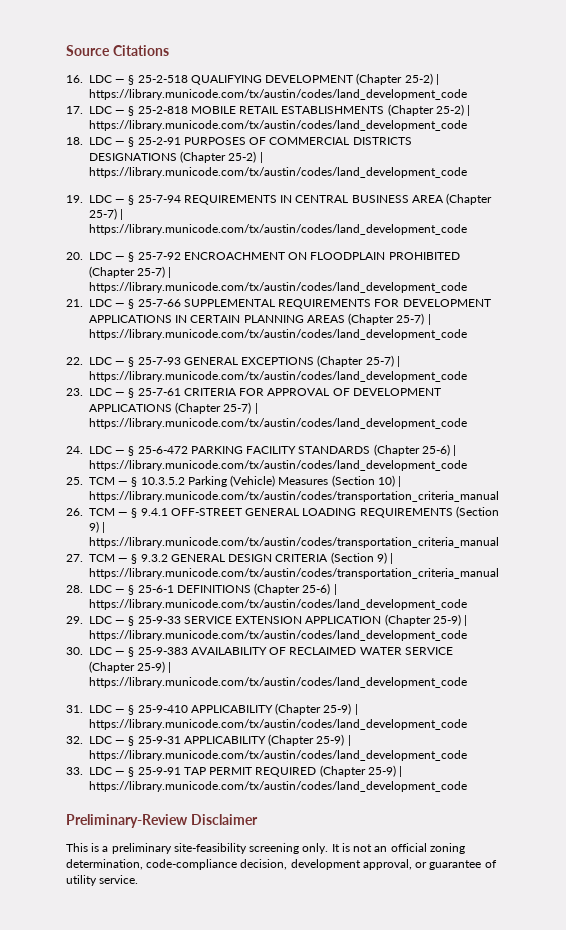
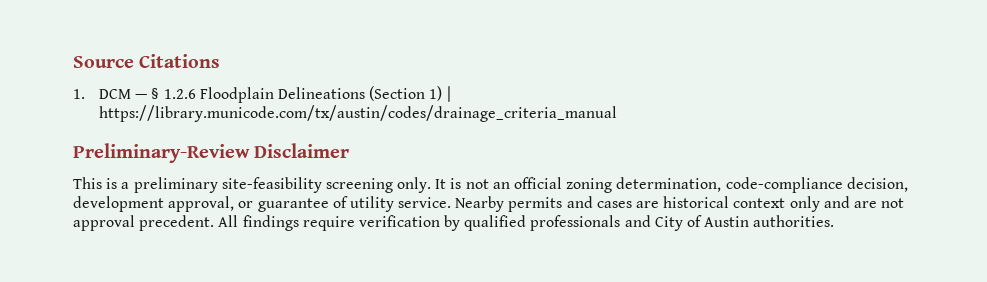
- 16. LDC — § 25-2-518 QUALIFYING DEVELOPMENT (Chapter 25-2) | https://library.municode.com/tx/austin/codes/land_development_code
- 17. LDC — § 25-2-818 MOBILE RETAIL ESTABLISHMENTS (Chapter 25-2) | https://library.municode.com/tx/austin/codes/land_development_code
- 18. LDC — § 25-2-91 PURPOSES OF COMMERCIAL DISTRICTS DESIGNATIONS (Chapter 25-2) | https://library.municode.com/tx/austin/codes/land_development_code
- 19. LDC — § 25-7-94 REQUIREMENTS IN CENTRAL BUSINESS AREA (Chapter 25-7) | https://library.municode.com/tx/austin/codes/land_development_code
- 20. LDC — § 25-7-92 ENCROACHMENT ON FLOODPLAIN PROHIBITED (Chapter 25-7) | https://library.municode.com/tx/austin/codes/land_development_code
- 21. LDC — § 25-7-66 SUPPLEMENTAL REQUIREMENTS FOR DEVELOPMENT APPLICATIONS IN CERTAIN PLANNING AREAS (Chapter 25-7) | https://library.municode.com/tx/austin/codes/land_development_code
- 22. LDC — § 25-7-93 GENERAL EXCEPTIONS (Chapter 25-7) | https://library.municode.com/tx/austin/codes/land_development_code
- 23. LDC — § 25-7-61 CRITERIA FOR APPROVAL OF DEVELOPMENT APPLICATIONS (Chapter 25-7) | https://library.municode.com/tx/austin/codes/land_development_code
- 24. LDC — § 25-6-472 PARKING FACILITY STANDARDS (Chapter 25-6) | https://library.municode.com/tx/austin/codes/land_development_code
- 25. TCM — § 10.3.5.2 Parking (Vehicle) Measures (Section 10) | https://library.municode.com/tx/austin/codes/transportation_criteria_manual
- 26. TCM — § 9.4.1 OFF-STREET GENERAL LOADING REQUIREMENTS (Section 9) | https://library.municode.com/tx/austin/codes/transportation_criteria_manual
- 27. TCM — § 9.3.2 GENERAL DESIGN CRITERIA (Section 9) | https://library.municode.com/tx/austin/codes/transportation_criteria_manual
- 28. LDC — § 25-6-1 DEFINITIONS (Chapter 25-6) | https://library.municode.com/tx/austin/codes/land_development_code
- 29. LDC — § 25-9-33 SERVICE EXTENSION APPLICATION (Chapter 25-9) | https://library.municode.com/tx/austin/codes/land_development_code
- 30. LDC — § 25-9-383 AVAILABILITY OF RECLAIMED WATER SERVICE (Chapter 25-9) | https://library.municode.com/tx/austin/codes/land_development_code
- 31. LDC — § 25-9-410 APPLICABILITY (Chapter 25-9) | https://library.municode.com/tx/austin/codes/land_development_code
- 32. LDC — § 25-9-31 APPLICABILITY (Chapter 25-9) | https://library.municode.com/tx/austin/codes/land_development_code
- 33. LDC — § 25-9-91 TAP PERMIT REQUIRED (Chapter 25-9) | https://library.municode.com/tx/austin/codes/land_development_code
+ 1. DCM — § 1.2.6 Floodplain Delineations (Section 1) | https://library.municode.com/tx/austin/codes/drainage_criteria_manual
+ Nearby permits and cases are historical context only and are not approval precedent. All findings require verification by qualified professionals and City of Austin authorities.

